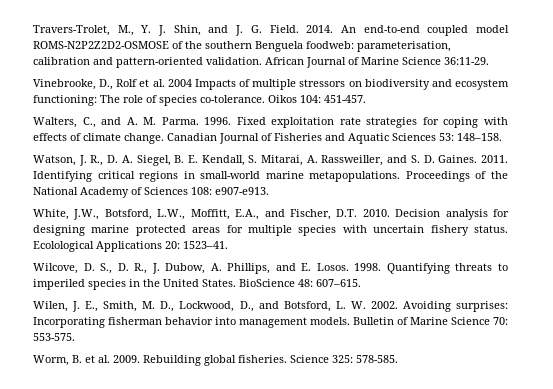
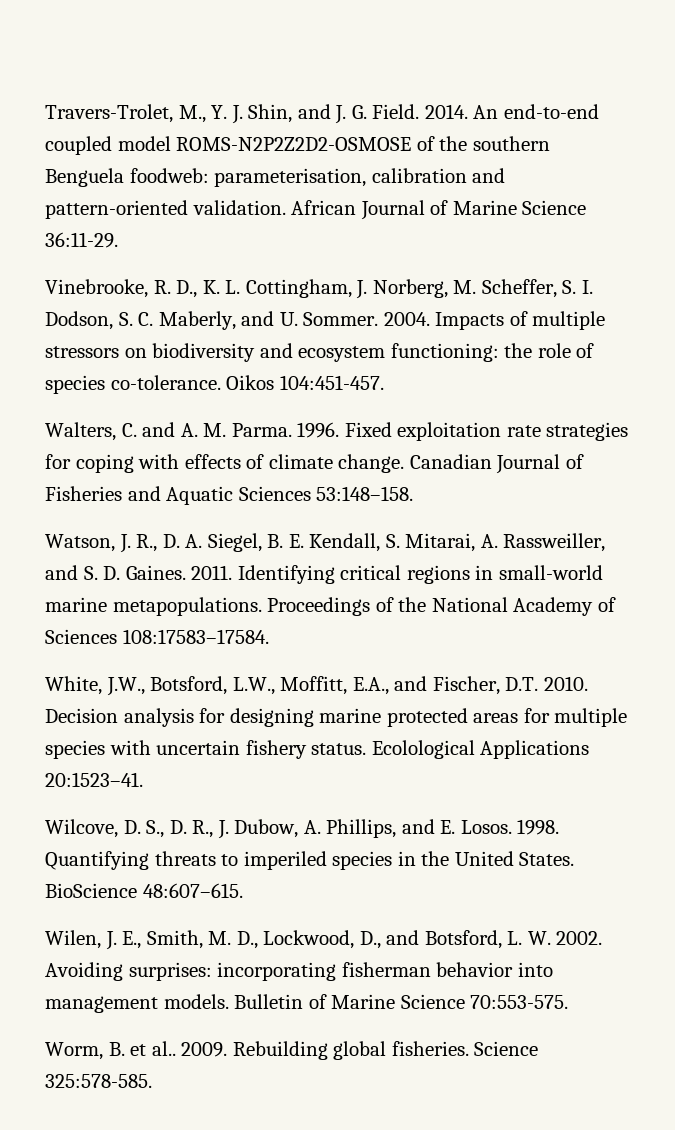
- Vinebrooke, D., Rolf et al. 2004 Impacts of multiple stressors on biodiversity and ecosystem functioning: The role of species co-tolerance.
+ Vinebrooke, R. D., K. L. Cottingham, J. Norberg, M. Scheffer, S. I. Dodson, S. C. Maberly, and U. Sommer. 2004. Impacts of multiple stressors on biodiversity and ecosystem functioning: the role of species co-tolerance.
- Oikos 104: 451-457.
+ Oikos 104:451-457.
- Walters, C., and A. M. Parma.
+ Walters, C. and A. M. Parma.
- Canadian Journal of Fisheries and Aquatic Sciences 53: 148–158.
+ Canadian Journal of Fisheries and Aquatic Sciences 53:148–158.
- Proceedings of the National Academy of Sciences 108: e907-e913.
+ Proceedings of the National Academy of Sciences 108:17583–17584.
- Ecolological Applications 20: 1523–41.
+ Ecolological Applications 20:1523–41.
- BioScience 48: 607–615.
+ BioScience 48:607–615.
- Avoiding surprises: Incorporating fisherman behavior into management models.
+ Avoiding surprises: incorporating fisherman behavior into management models.
- Bulletin of Marine Science 70: 553-575.
+ Bulletin of Marine Science 70:553-575.
- Worm, B. et al. 2009.
+ Worm, B. et al.. 2009.
- Science 325: 578-585.
+ Science 325:578-585.

